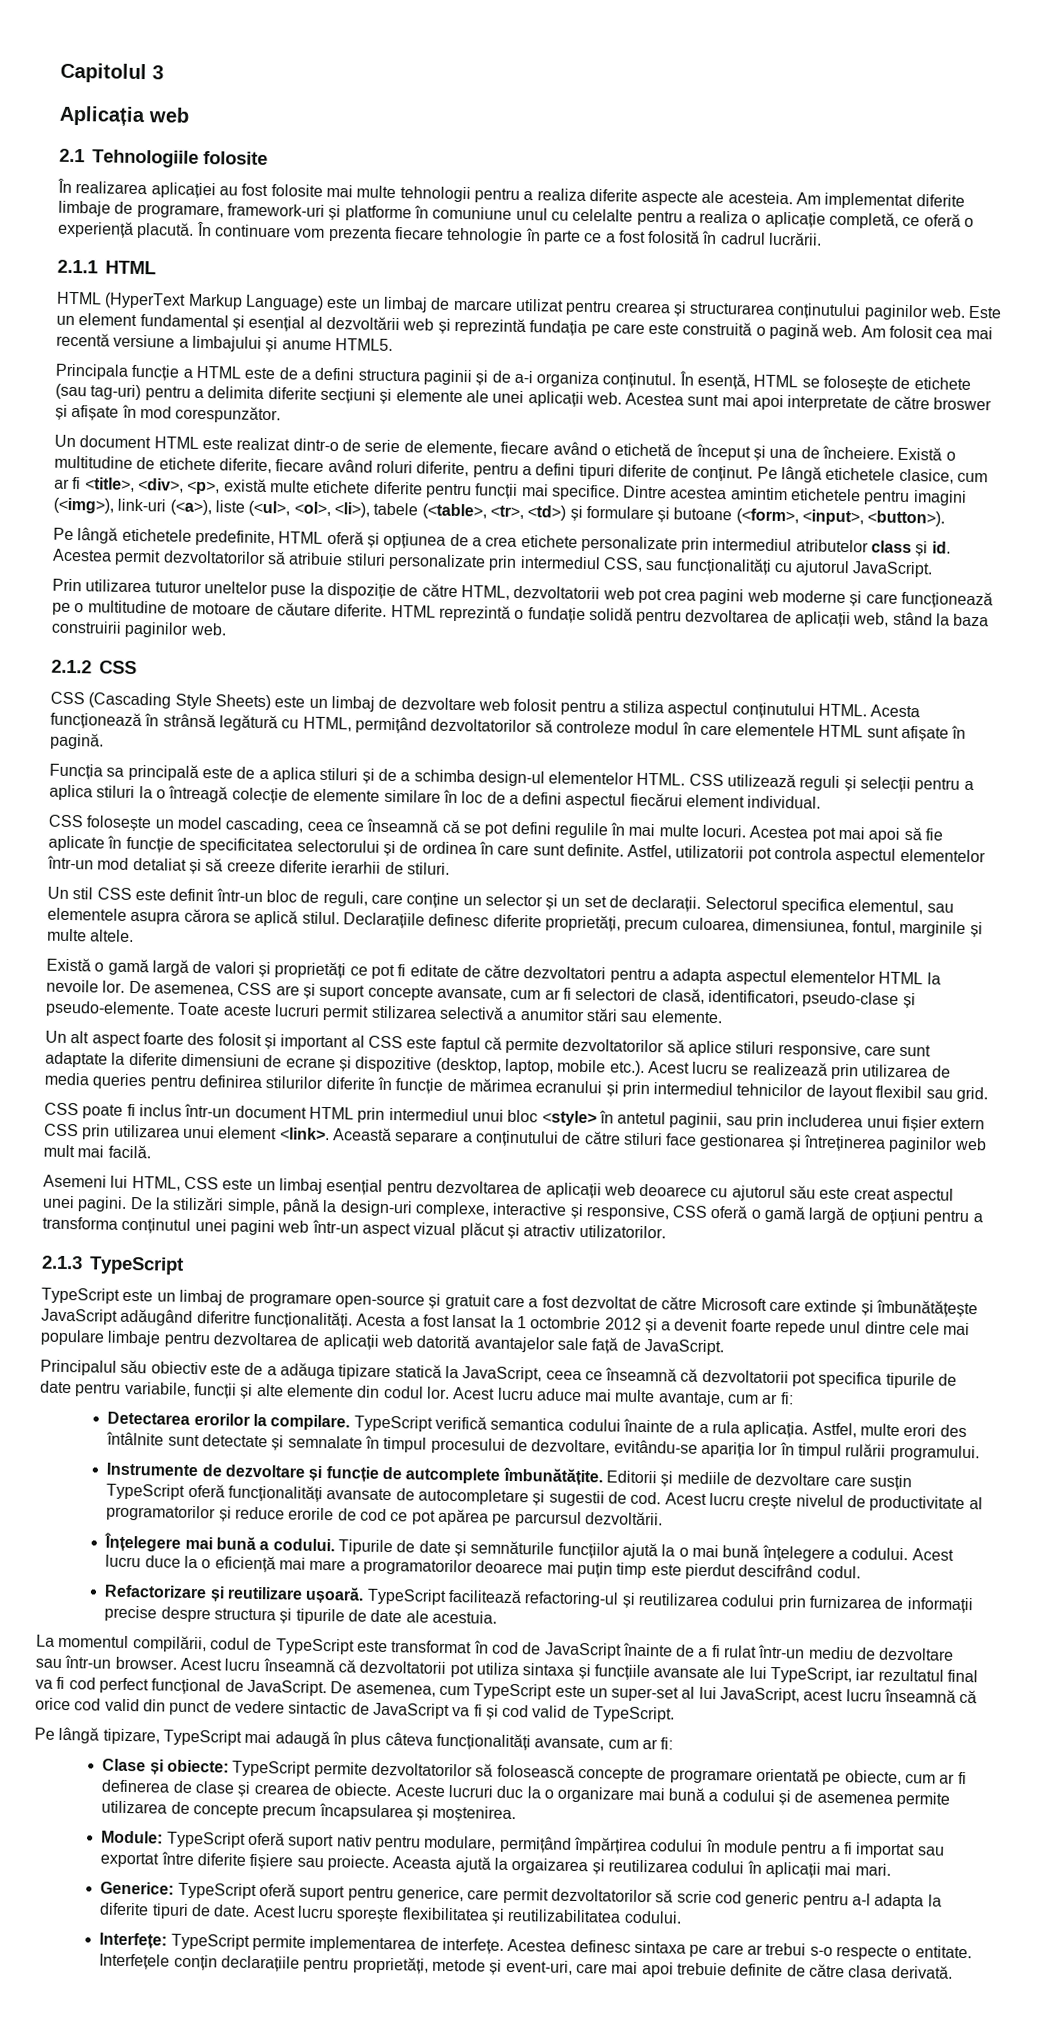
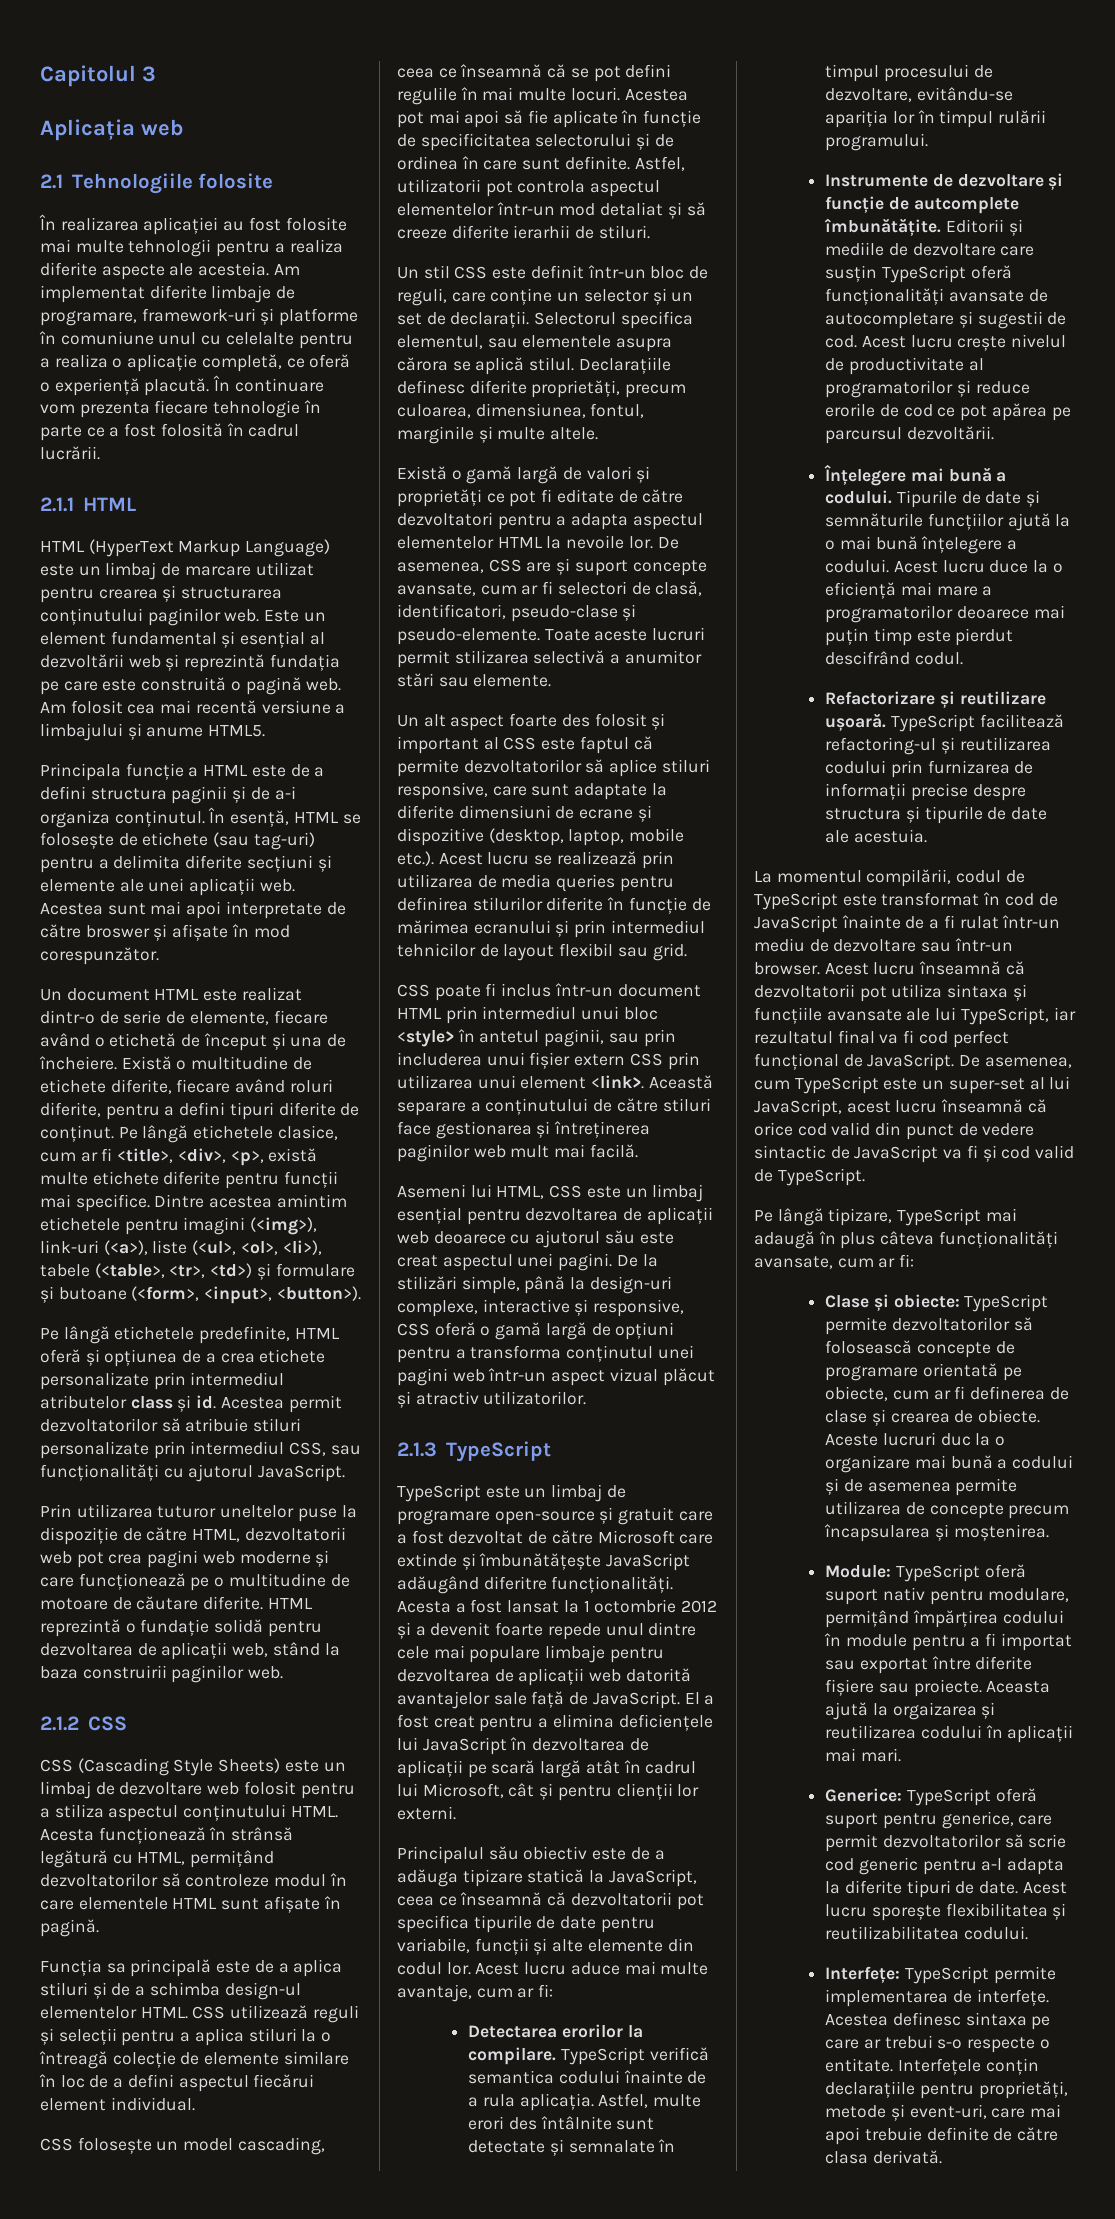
+ El a fost creat pentru a elimina deficiențele lui JavaScript în dezvoltarea de aplicații pe scară largă atât în cadrul lui Microsoft, cât și pentru clienții lor externi.

